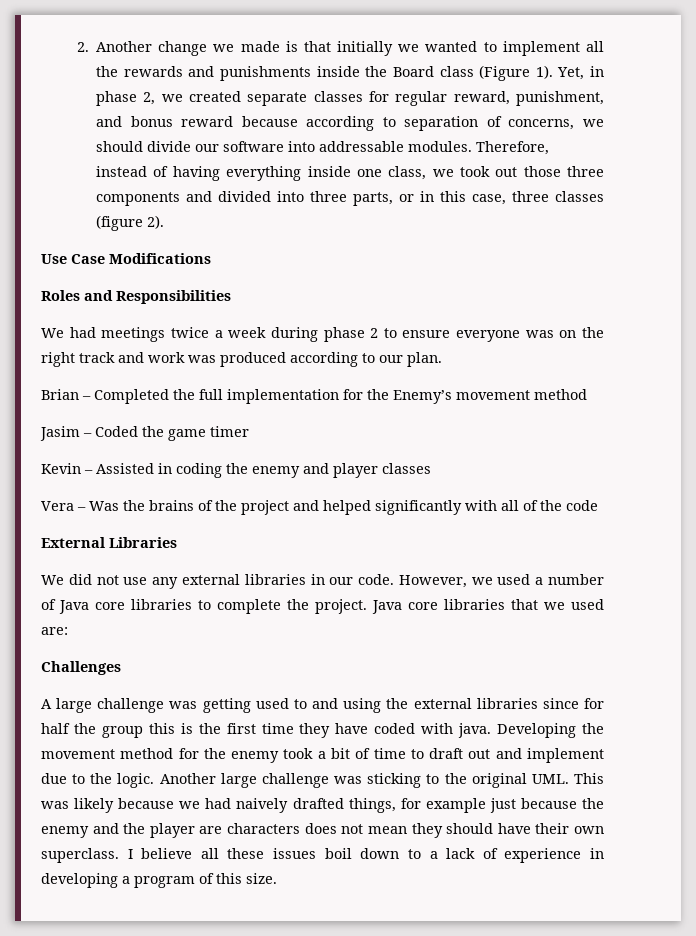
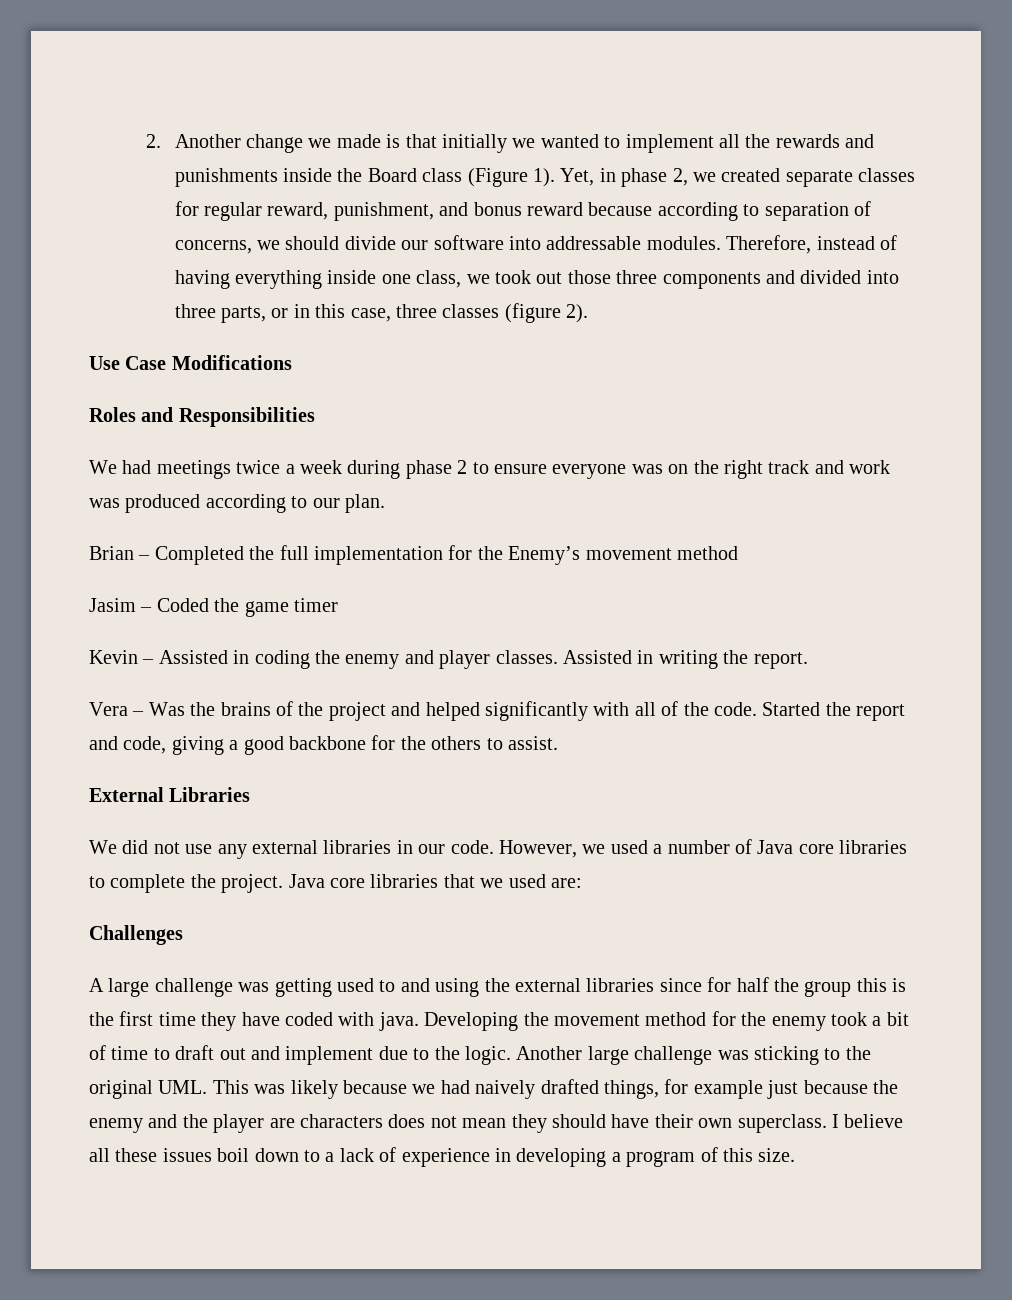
- Kevin – Assisted in coding the enemy and player classes
+ Kevin – Assisted in coding the enemy and player classes. Assisted in writing the report.
- Vera – Was the brains of the project and helped significantly with all of the code
+ Vera – Was the brains of the project and helped significantly with all of the code. Started the report and code, giving a good backbone for the others to assist.

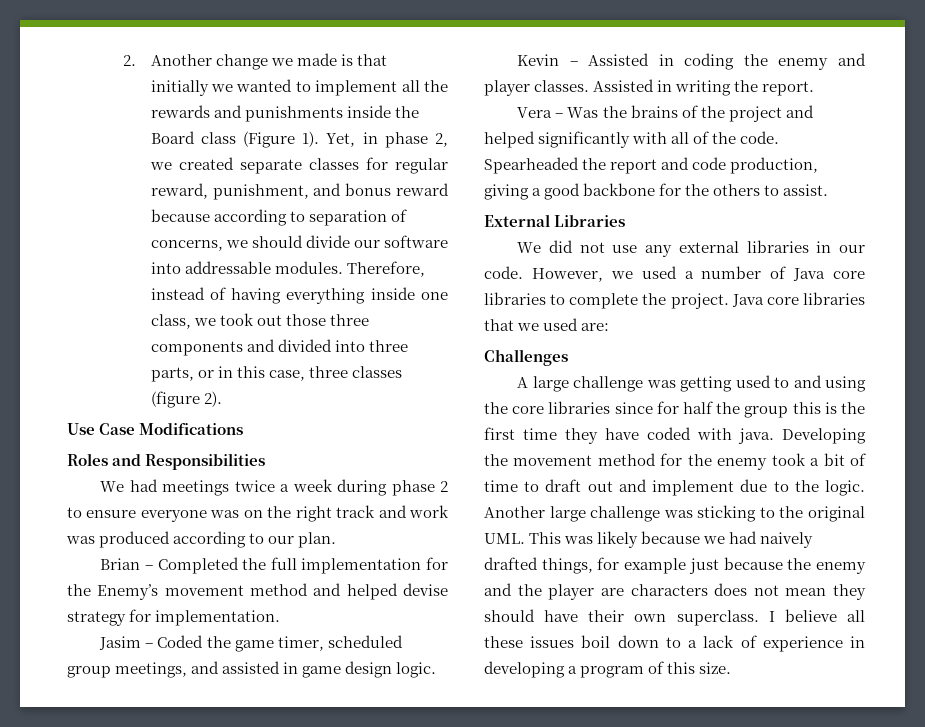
- Brian – Completed the full implementation for the Enemy’s movement method
+ Brian – Completed the full implementation for the Enemy’s movement method and helped devise strategy for implementation.
- Jasim – Coded the game timer
+ Jasim – Coded the game timer, scheduled group meetings, and assisted in game design logic.
- Started the report and code, giving a good backbone for the others to assist.
+ Spearheaded the report and code production, giving a good backbone for the others to assist.
- A large challenge was getting used to and using the external libraries since for half the group this is the first time they have coded with java.
+ A large challenge was getting used to and using the core libraries since for half the group this is the first time they have coded with java.

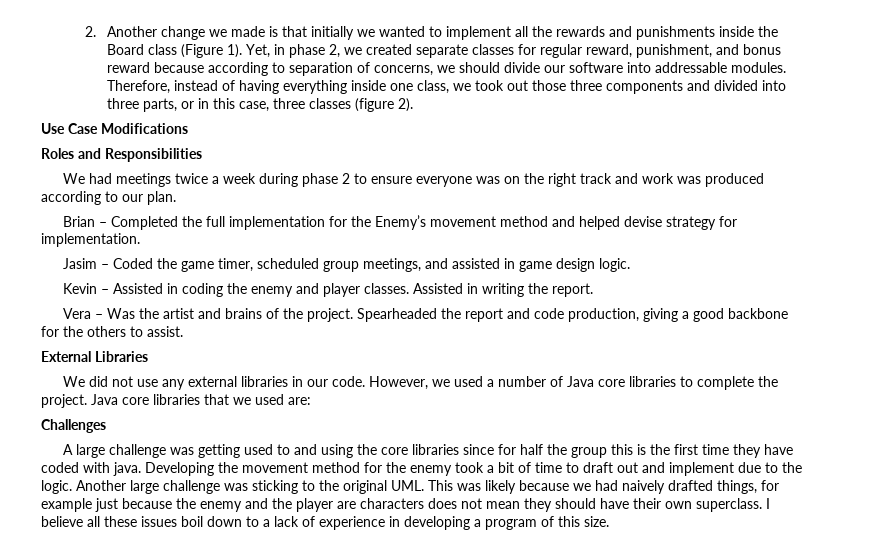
- Vera – Was the brains of the project and helped significantly with all of the code.
+ Vera – Was the artist and brains of the project.

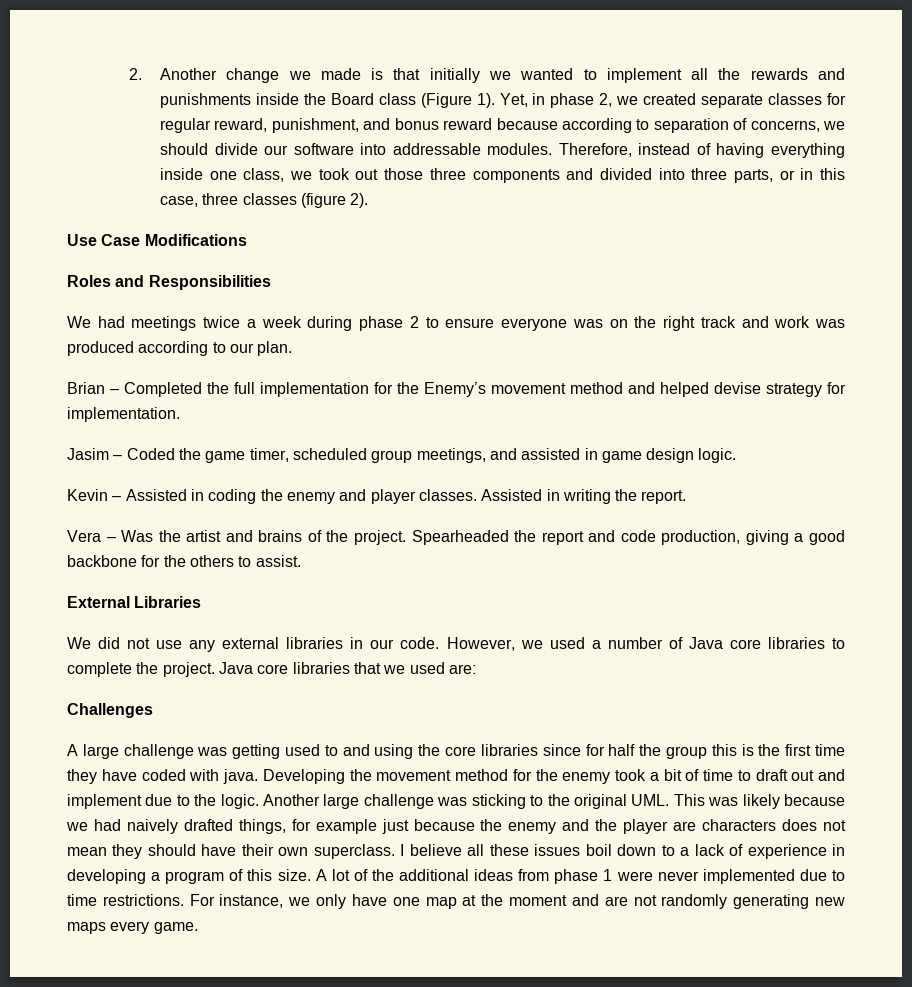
+ A lot of the additional ideas from phase 1 were never implemented due to time restrictions. For instance, we only have one map at the moment and are not randomly generating new maps every game.

